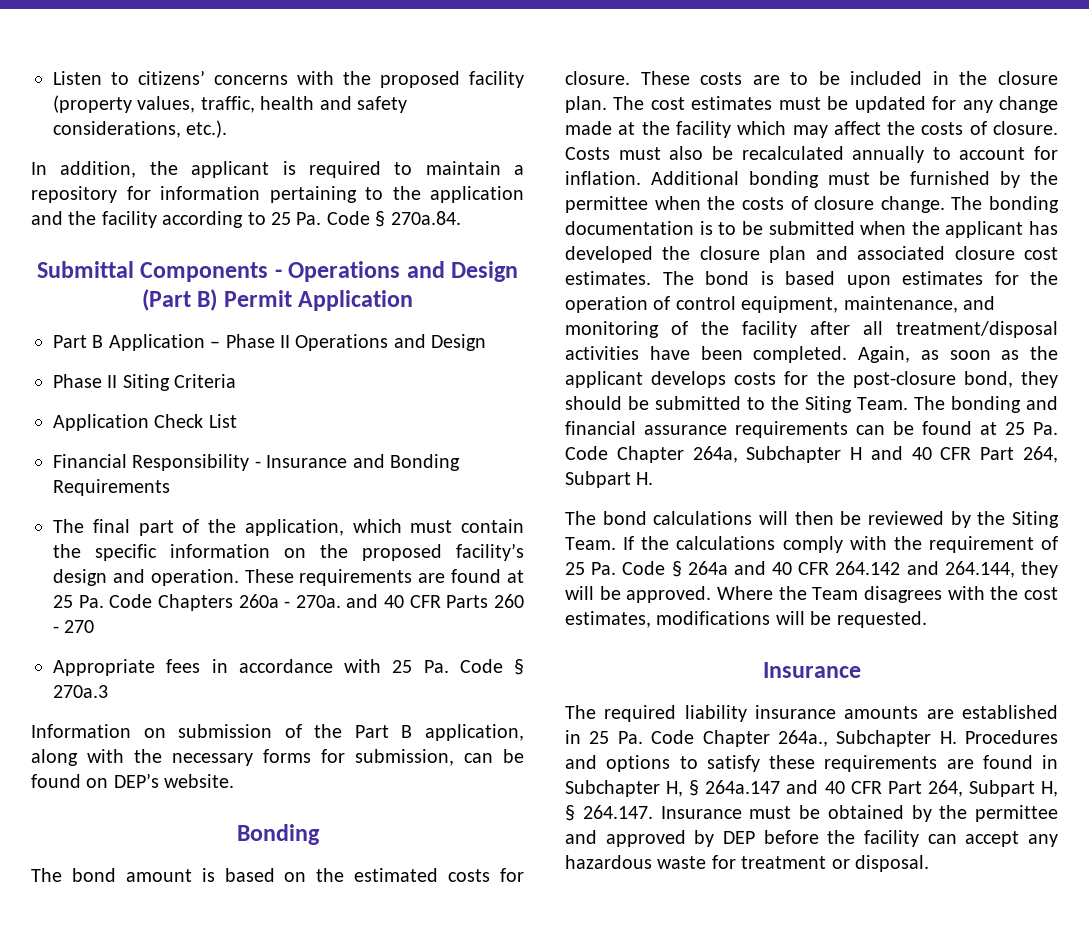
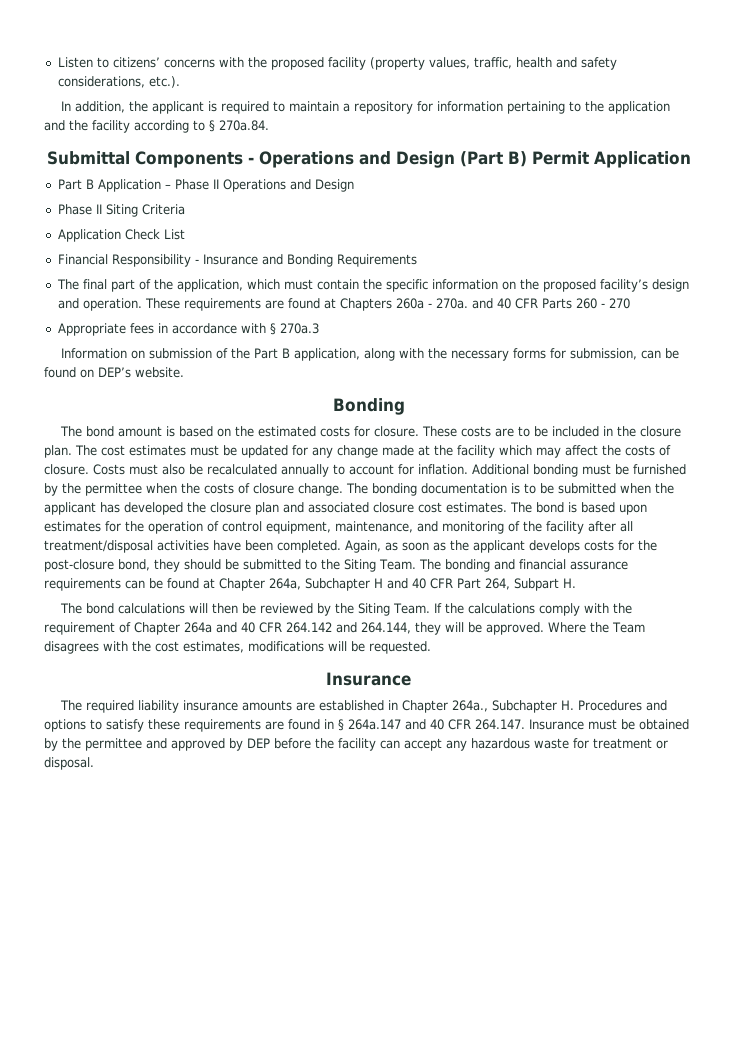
- In addition, the applicant is required to maintain a repository for information pertaining to the application and the facility according to 25 Pa. Code § 270a.84.
+ In addition, the applicant is required to maintain a repository for information pertaining to the application and the facility according to § 270a.84.
- These requirements are found at 25 Pa. Code Chapters 260a - 270a. and 40 CFR Parts 260 - 270
+ These requirements are found at Chapters 260a - 270a. and 40 CFR Parts 260 - 270
- Appropriate fees in accordance with 25 Pa. Code § 270a.3
+ Appropriate fees in accordance with § 270a.3
- The bonding and financial assurance requirements can be found at 25 Pa. Code Chapter 264a, Subchapter H and 40 CFR Part 264, Subpart H.
+ The bonding and financial assurance requirements can be found at Chapter 264a, Subchapter H and 40 CFR Part 264, Subpart H.
- If the calculations comply with the requirement of 25 Pa. Code § 264a and 40 CFR 264.142 and 264.144, they will be approved.
+ If the calculations comply with the requirement of Chapter 264a and 40 CFR 264.142 and 264.144, they will be approved.
- The required liability insurance amounts are established in 25 Pa. Code Chapter 264a., Subchapter H. Procedures and options to satisfy these requirements are found in Subchapter H, § 264a.147 and 40 CFR Part 264, Subpart H, § 264.147. Insurance must be obtained by the permittee and approved by DEP before the facility can accept any hazardous waste for treatment or disposal.
+ The required liability insurance amounts are established in Chapter 264a., Subchapter H. Procedures and options to satisfy these requirements are found in § 264a.147 and 40 CFR 264.147. Insurance must be obtained by the permittee and approved by DEP before the facility can accept any hazardous waste for treatment or disposal.

